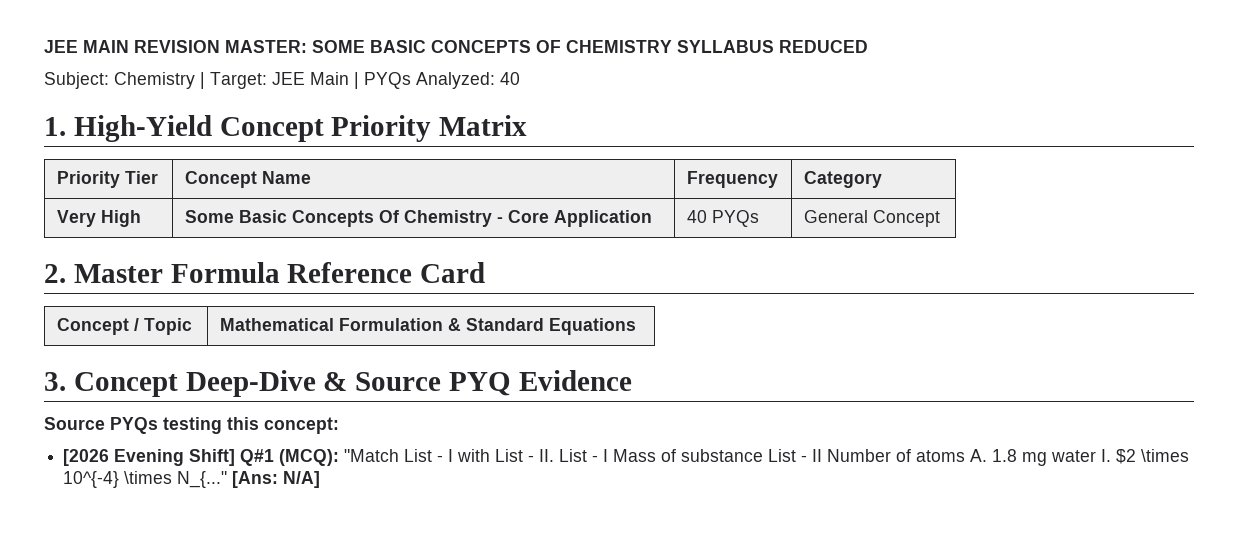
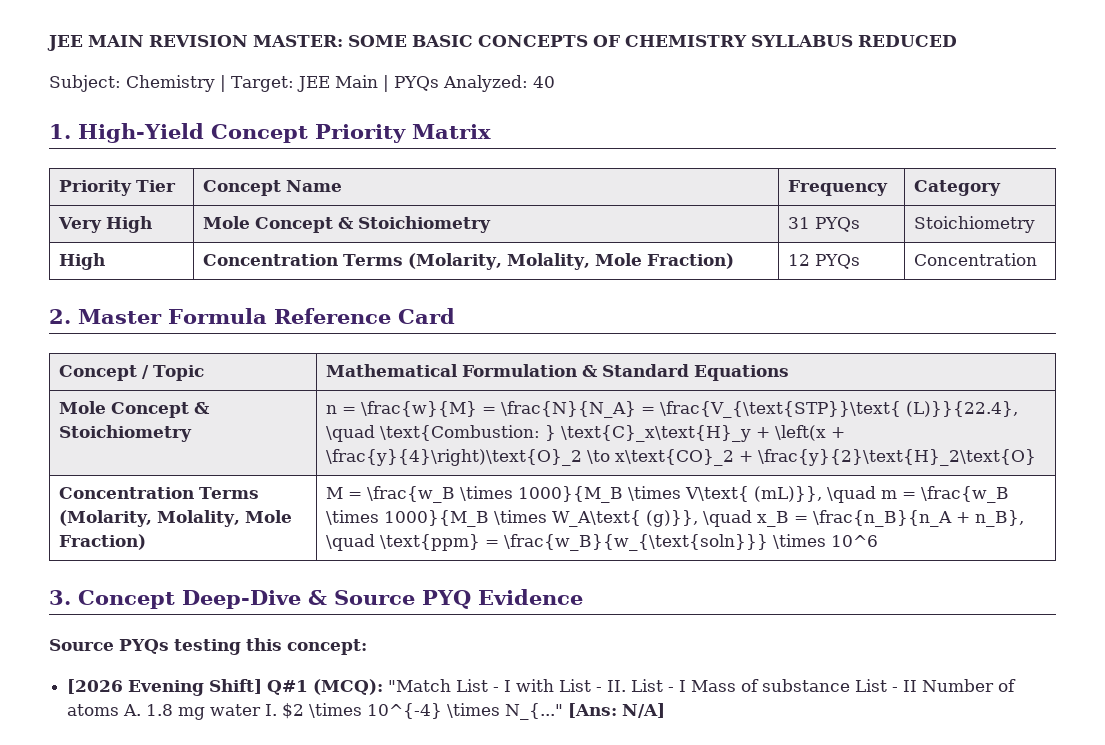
- Very High | Some Basic Concepts Of Chemistry - Core Application | 40 PYQs | General Concept
+ Very High | Mole Concept & Stoichiometry | 31 PYQs | Stoichiometry
+ High | Concentration Terms (Molarity, Molality, Mole Fraction) | 12 PYQs | Concentration
+ Mole Concept & Stoichiometry | n = \frac{w}{M} = \frac{N}{N_A} = \frac{V_{\text{STP}}\text{ (L)}}{22.4}, \quad \text{Combustion: } \text{C}_x\text{H}_y + \left(x + \frac{y}{4}\right)\text{O}_2 \to x\text{CO}_2 + \frac{y}{2}\text{H}_2\text{O}
+ Concentration Terms (Molarity, Molality, Mole Fraction) | M = \frac{w_B \times 1000}{M_B \times V\text{ (mL)}}, \quad m = \frac{w_B \times 1000}{M_B \times W_A\text{ (g)}}, \quad x_B = \frac{n_B}{n_A + n_B}, \quad \text{ppm} = \frac{w_B}{w_{\text{soln}}} \times 10^6

